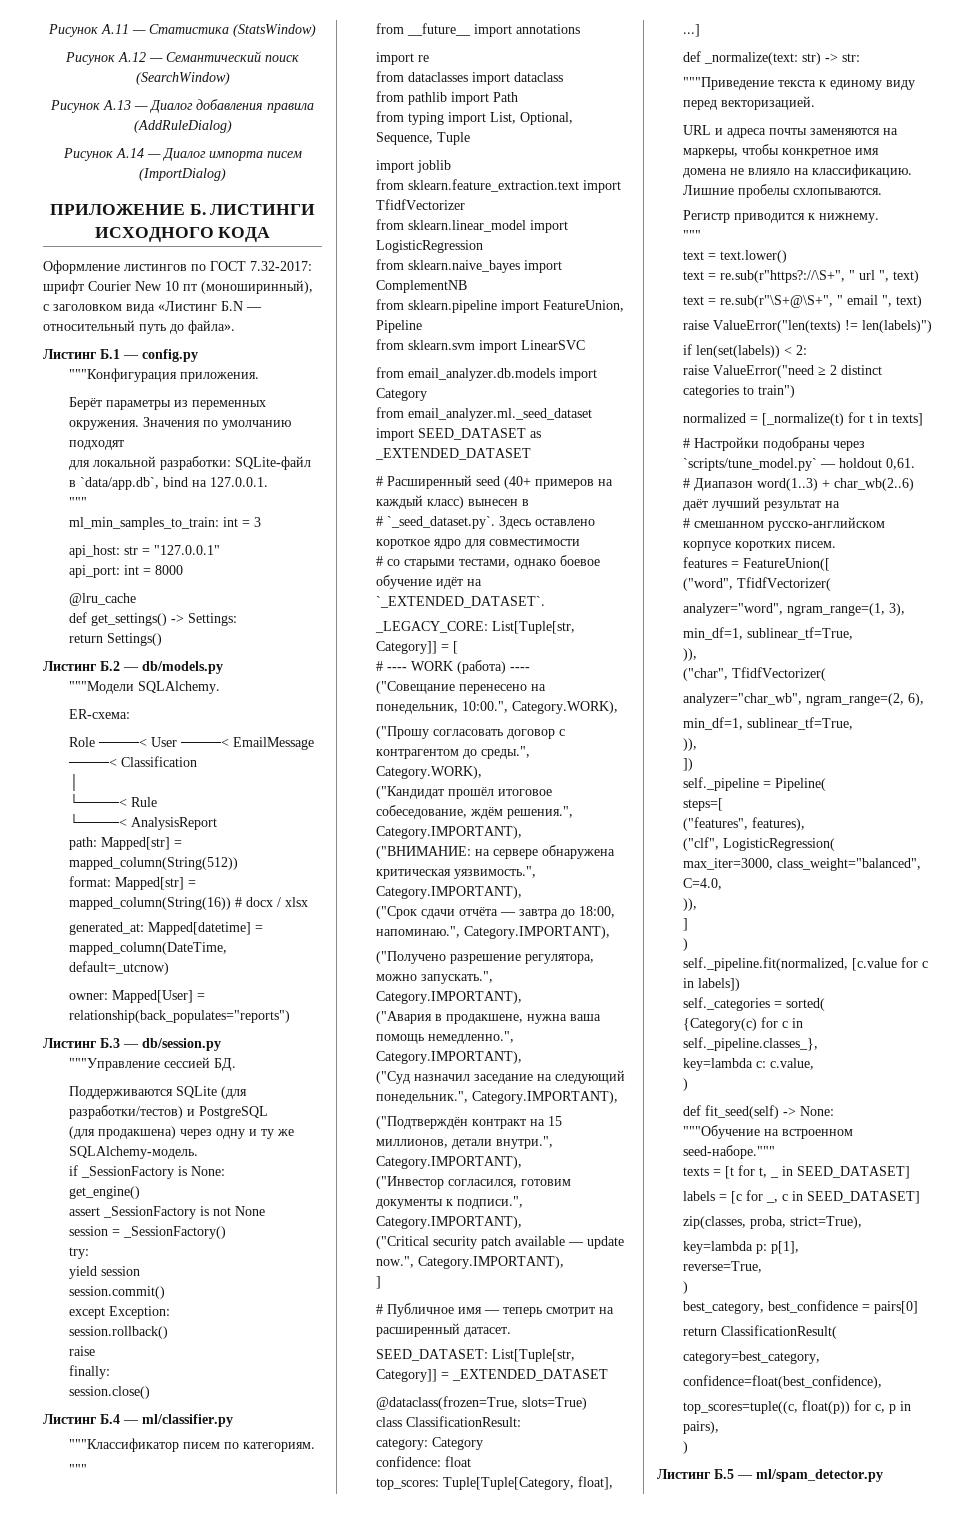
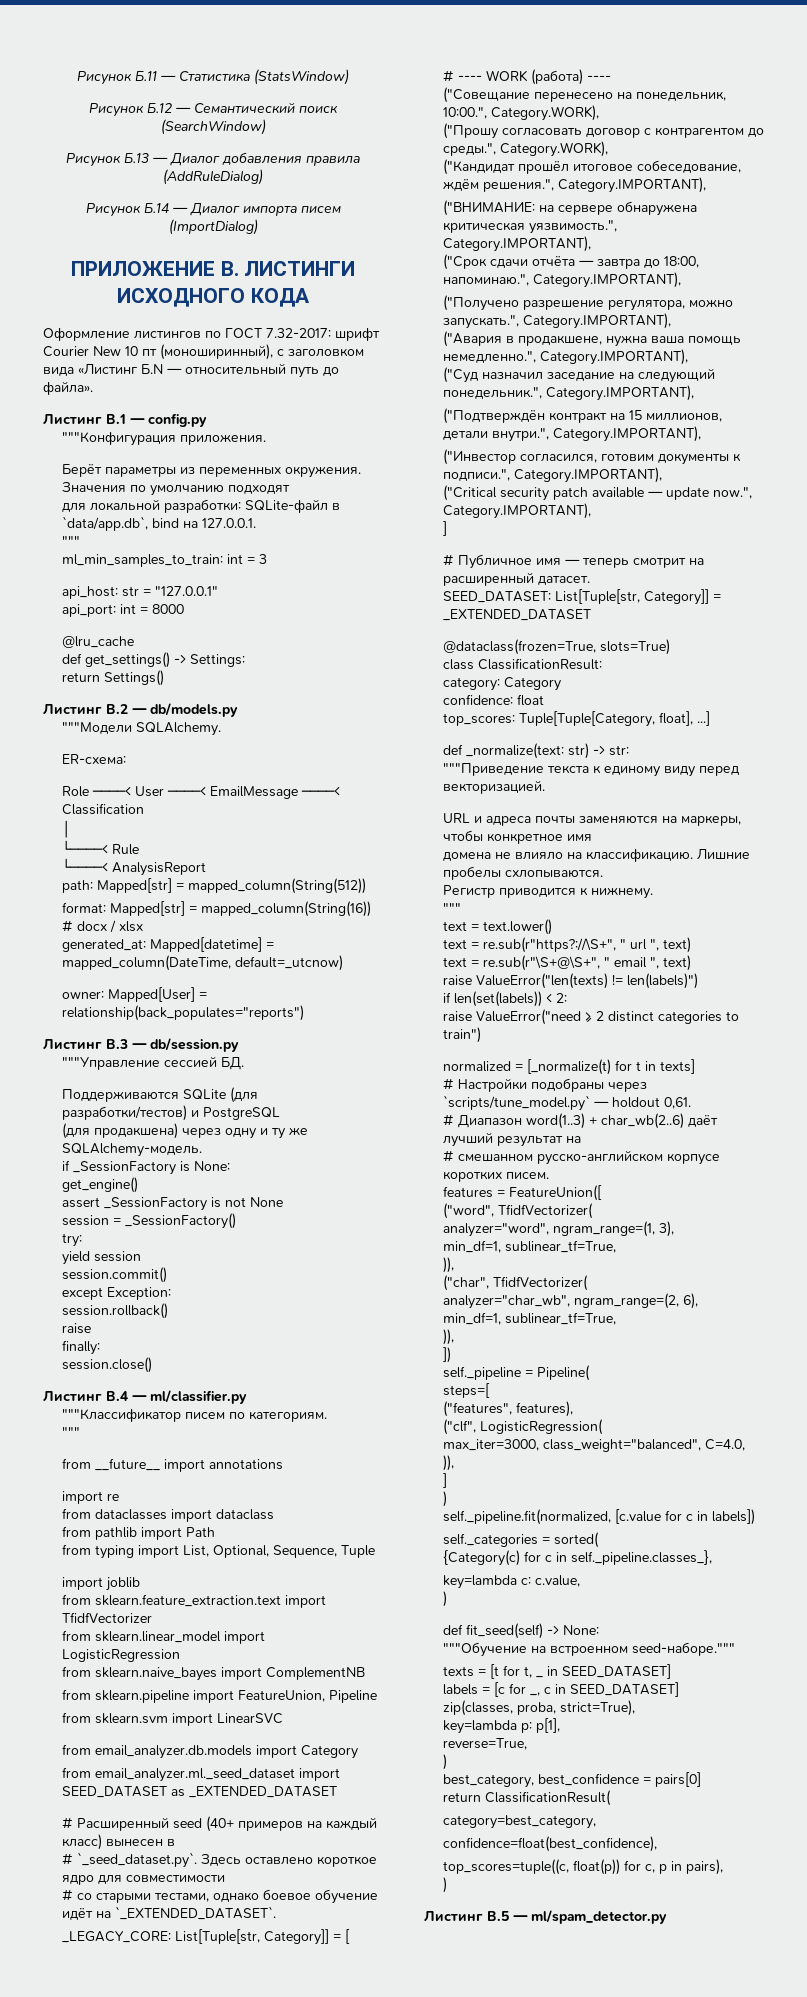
- Рисунок А.11 — Статистика (StatsWindow)
+ Рисунок Б.11 — Статистика (StatsWindow)
- Рисунок А.12 — Семантический поиск (SearchWindow)
+ Рисунок Б.12 — Семантический поиск (SearchWindow)
- Рисунок А.13 — Диалог добавления правила (AddRuleDialog)
+ Рисунок Б.13 — Диалог добавления правила (AddRuleDialog)
- Рисунок А.14 — Диалог импорта писем (ImportDialog)
+ Рисунок Б.14 — Диалог импорта писем (ImportDialog)
- ПРИЛОЖЕНИЕ Б. ЛИСТИНГИ ИСХОДНОГО КОДА
+ ПРИЛОЖЕНИЕ В. ЛИСТИНГИ ИСХОДНОГО КОДА
- Листинг Б.1 — config.py
+ Листинг В.1 — config.py
- Листинг Б.2 — db/models.py
+ Листинг В.2 — db/models.py
- Листинг Б.3 — db/session.py
+ Листинг В.3 — db/session.py
- Листинг Б.4 — ml/classifier.py
+ Листинг В.4 — ml/classifier.py
- Листинг Б.5 — ml/spam_detector.py
+ Листинг В.5 — ml/spam_detector.py

